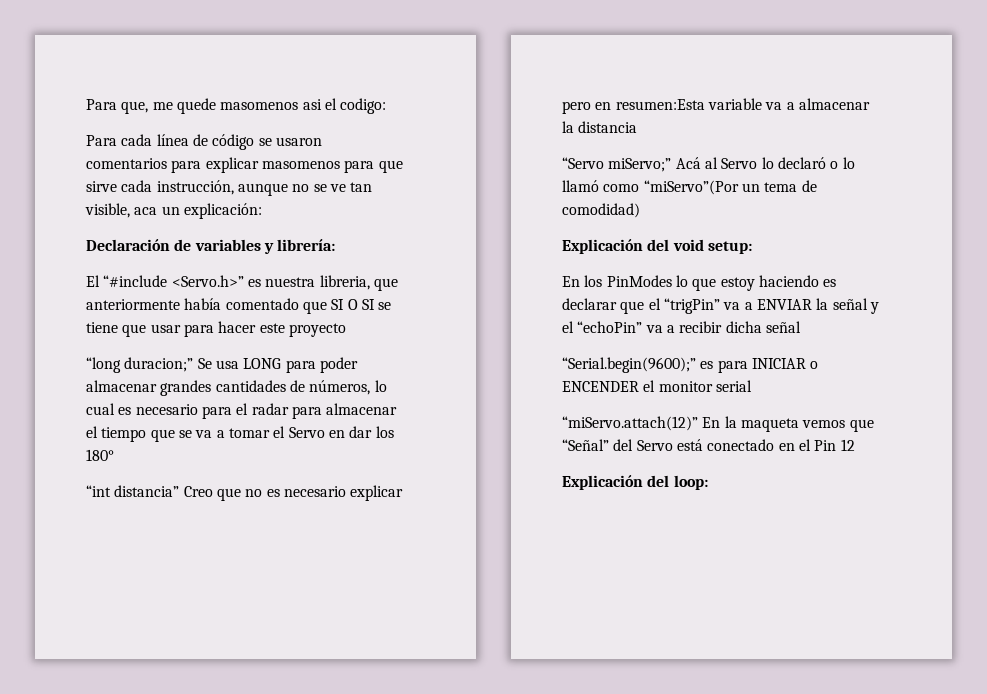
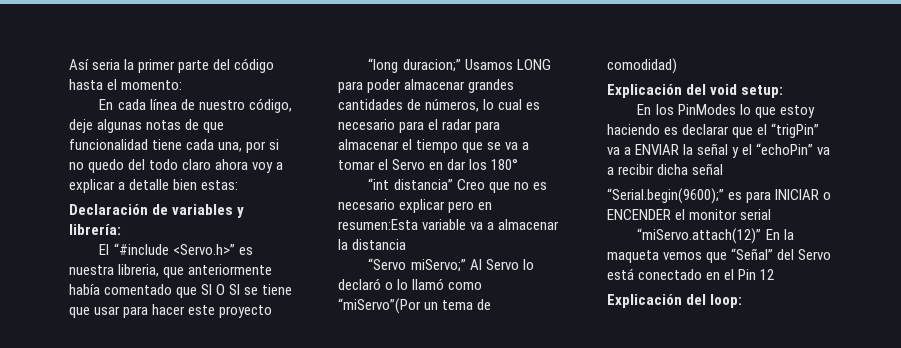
- Para que, me quede masomenos asi el codigo:
- Para cada línea de código se usaron comentarios para explicar masomenos para que sirve cada instrucción, aunque no se ve tan visible, aca un explicación:
+ Así seria la primer parte del código hasta el momento:
+ En cada línea de nuestro código, deje algunas notas de que funcionalidad tiene cada una, por si no quedo del todo claro ahora voy a explicar a detalle bien estas:
- “long duracion;” Se usa LONG para poder almacenar grandes cantidades de números, lo cual es necesario para el radar para almacenar el tiempo que se va a tomar el Servo en dar los 180°
+ “long duracion;” Usamos LONG para poder almacenar grandes cantidades de números, lo cual es necesario para el radar para almacenar el tiempo que se va a tomar el Servo en dar los 180°
- “Servo miServo;” Acá al Servo lo declaró o lo llamó como “miServo”(Por un tema de comodidad)
+ “Servo miServo;” Al Servo lo declaró o lo llamó como “miServo”(Por un tema de comodidad)

